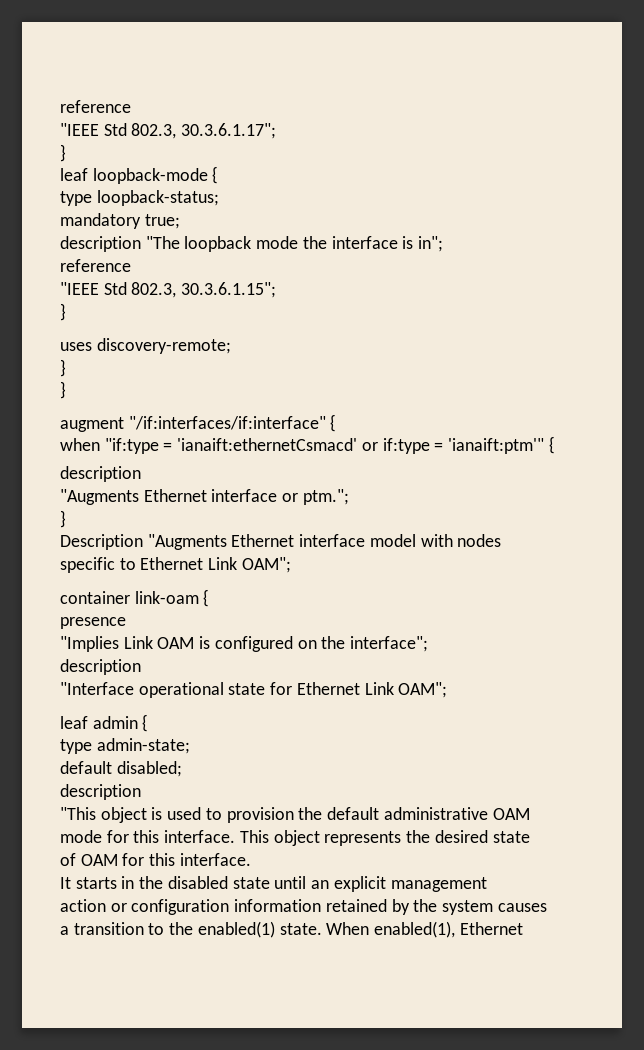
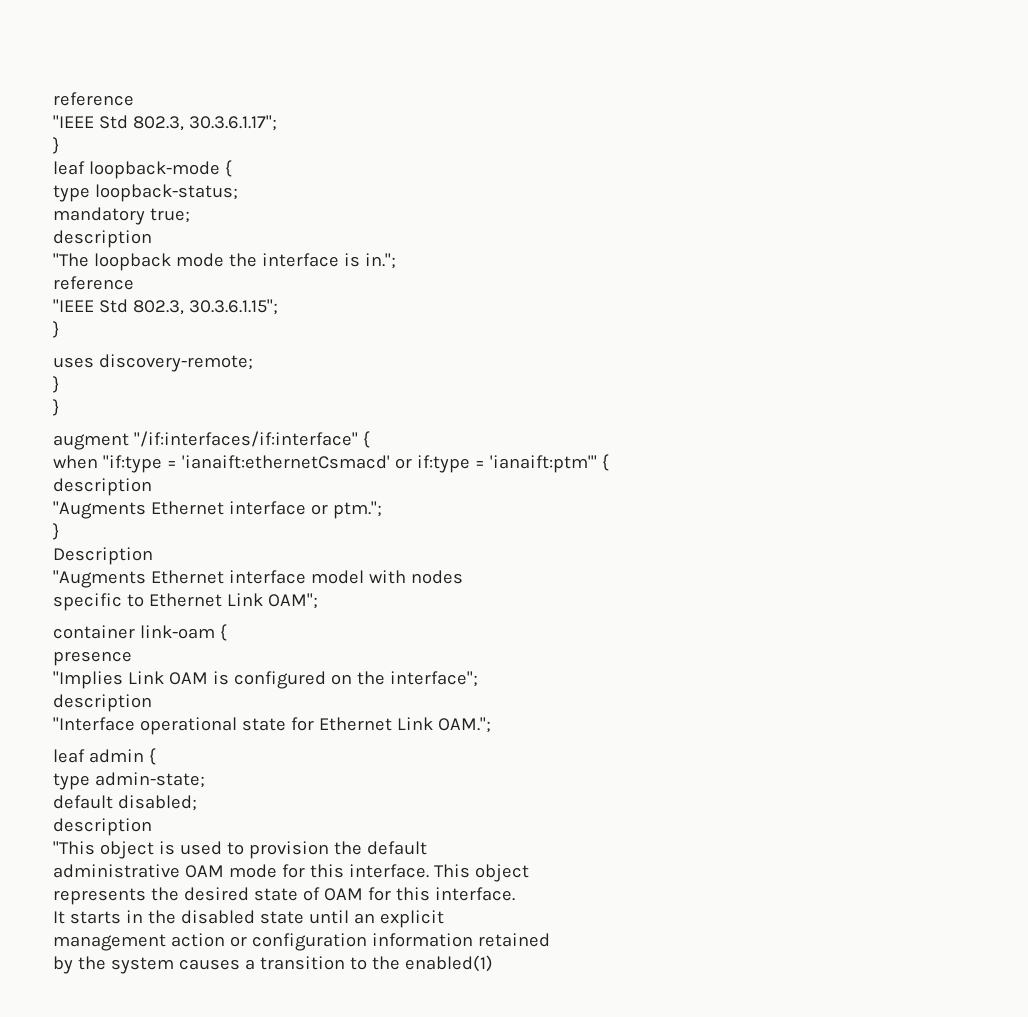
  mandatory true;
- description "The loopback mode the interface is in";
+ description
+ "The loopback mode the interface is in.";
- Description "Augments Ethernet interface model with nodes
+ Description
+ "Augments Ethernet interface model with nodes
- "Interface operational state for Ethernet Link OAM";
+ "Interface operational state for Ethernet Link OAM.";
- "This object is used to provision the default administrative OAM
- mode for this interface.
+ "This object is used to provision the default
+ administrative OAM mode for this interface.
- This object represents the desired state
- of OAM for this interface.
+ This object
+ represents the desired state of OAM for this interface.
- It starts in the disabled state until an explicit management
- action or configuration information retained by the system causes
- a transition to the enabled(1) state. When enabled(1), Ethernet
+ It starts in the disabled state until an explicit
+ management action or configuration information retained
+ by the system causes a transition to the enabled(1)

